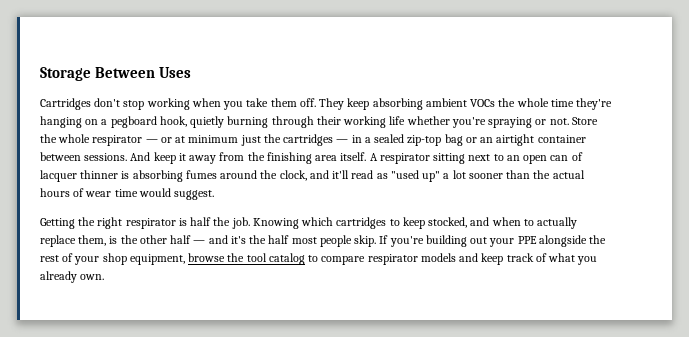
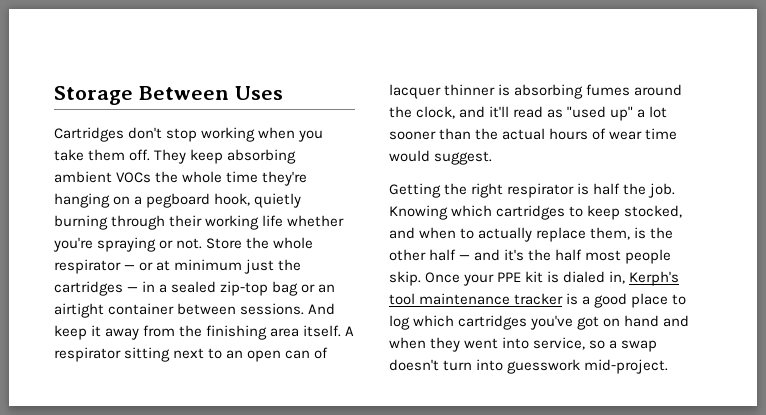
- If you're building out your PPE alongside the rest of your shop equipment, browse the tool catalog to compare respirator models and keep track of what you already own.
+ Once your PPE kit is dialed in, Kerph's tool maintenance tracker is a good place to log which cartridges you've got on hand and when they went into service, so a swap doesn't turn into guesswork mid-project.

